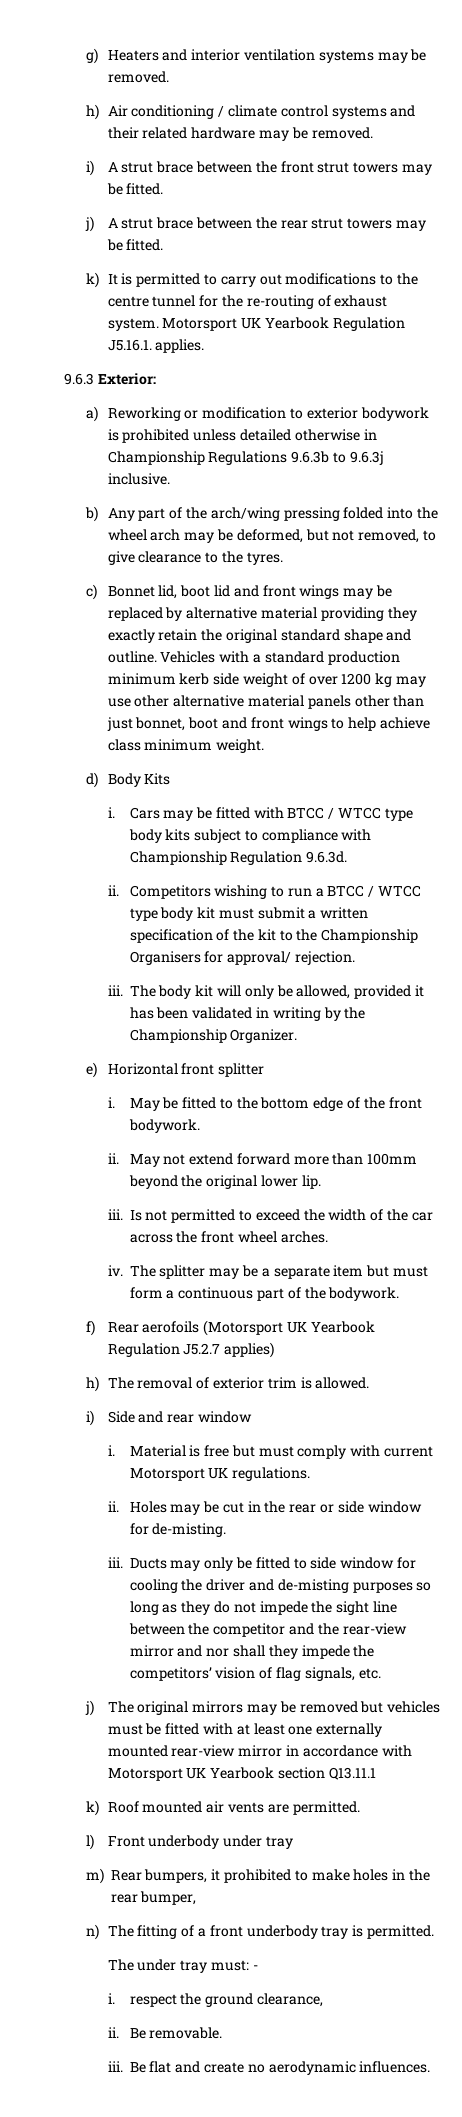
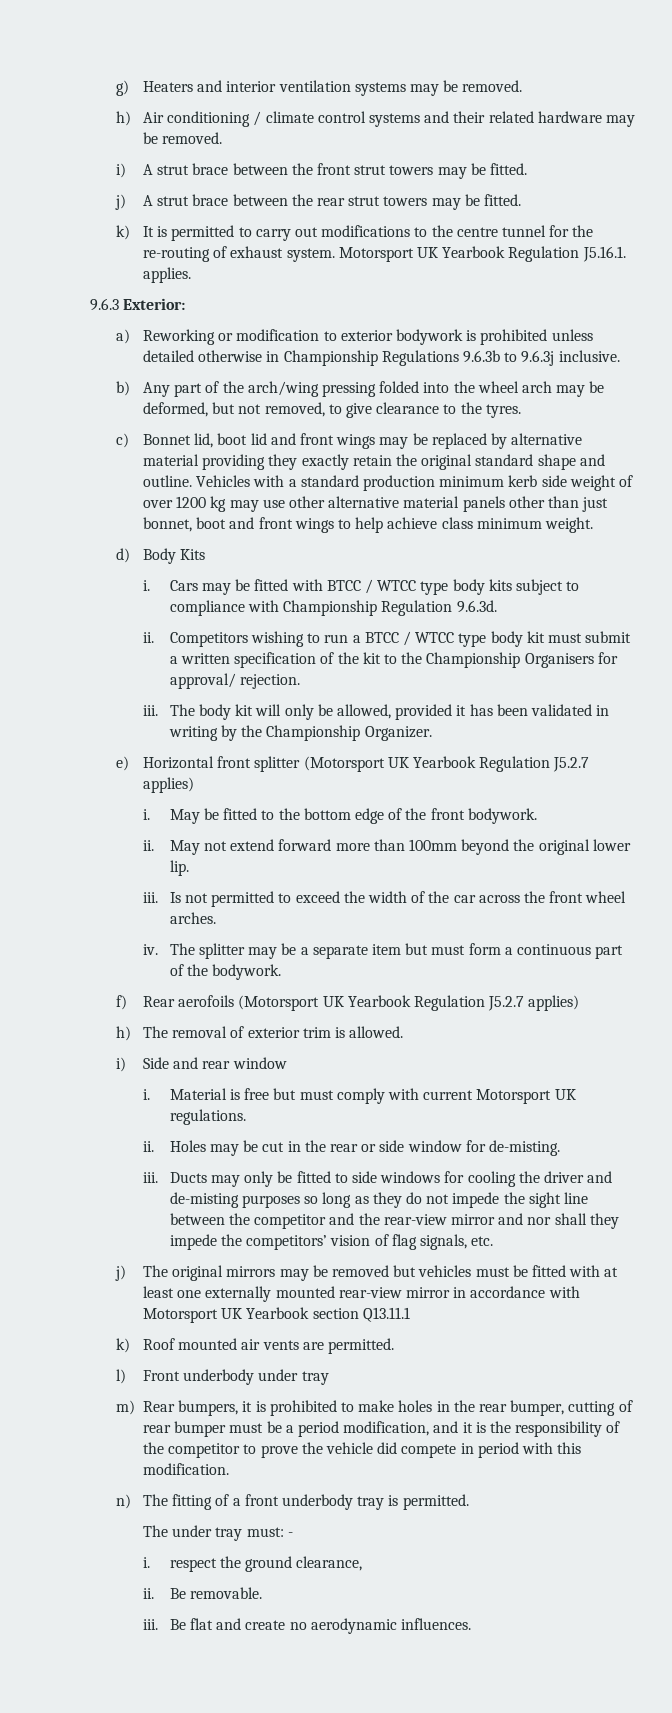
- e) Horizontal front splitter
+ e) Horizontal front splitter (Motorsport UK Yearbook Regulation J5.2.7 applies)
- Ducts may only be fitted to side window for cooling the driver and de-misting purposes so long as they do not impede the sight line between the competitor and the rear-view mirror and nor shall they impede the competitors’ vision of flag signals, etc.
+ Ducts may only be fitted to side windows for cooling the driver and de-misting purposes so long as they do not impede the sight line between the competitor and the rear-view mirror and nor shall they impede the competitors’ vision of flag signals, etc.
- m) Rear bumpers, it prohibited to make holes in the rear bumper,
+ m) Rear bumpers, it is prohibited to make holes in the rear bumper, cutting of rear bumper must be a period modification, and it is the responsibility of the competitor to prove the vehicle did compete in period with this modification.

